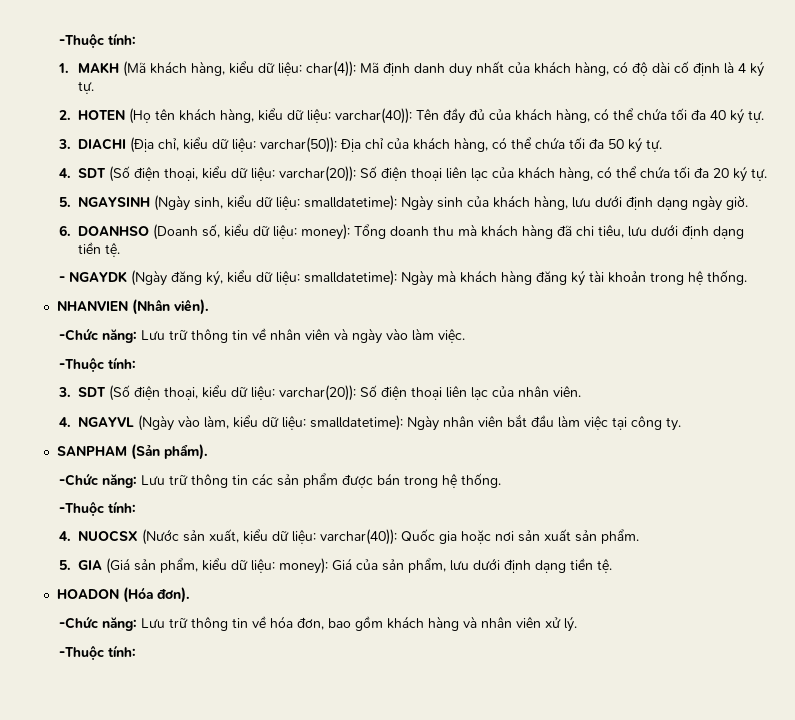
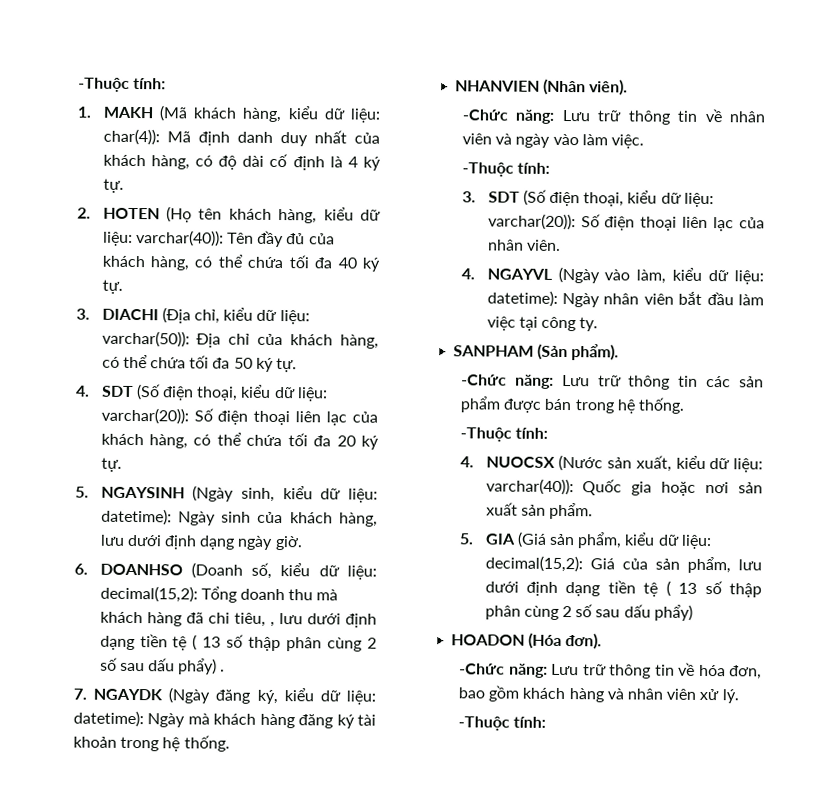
- 5. NGAYSINH (Ngày sinh, kiểu dữ liệu: smalldatetime): Ngày sinh của khách hàng, lưu dưới định dạng ngày giờ.
+ 5. NGAYSINH (Ngày sinh, kiểu dữ liệu: datetime): Ngày sinh của khách hàng, lưu dưới định dạng ngày giờ.
- 6. DOANHSO (Doanh số, kiểu dữ liệu: money): Tổng doanh thu mà khách hàng đã chi tiêu, lưu dưới định dạng tiền tệ.
- - NGAYDK (Ngày đăng ký, kiểu dữ liệu: smalldatetime): Ngày mà khách hàng đăng ký tài khoản trong hệ thống.
+ 6. DOANHSO (Doanh số, kiểu dữ liệu: decimal(15,2): Tổng doanh thu mà khách hàng đã chi tiêu, , lưu dưới định dạng tiền tệ ( 13 số thập phân cùng 2 số sau dấu phẩy) .
+ 7. NGAYDK (Ngày đăng ký, kiểu dữ liệu: datetime): Ngày mà khách hàng đăng ký tài khoản trong hệ thống.
- 4. NGAYVL (Ngày vào làm, kiểu dữ liệu: smalldatetime): Ngày nhân viên bắt đầu làm việc tại công ty.
+ 4. NGAYVL (Ngày vào làm, kiểu dữ liệu: datetime): Ngày nhân viên bắt đầu làm việc tại công ty.
- 5. GIA (Giá sản phẩm, kiểu dữ liệu: money): Giá của sản phẩm, lưu dưới định dạng tiền tệ.
+ 5. GIA (Giá sản phẩm, kiểu dữ liệu: decimal(15,2): Giá của sản phẩm, lưu dưới định dạng tiền tệ ( 13 số thập phân cùng 2 số sau dấu phẩy)

